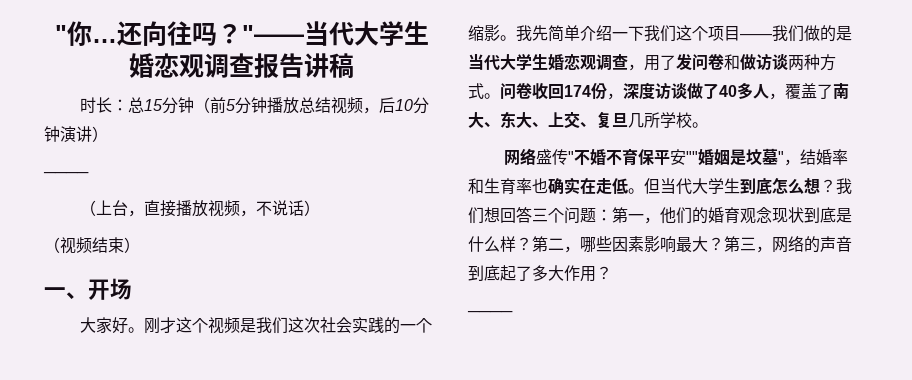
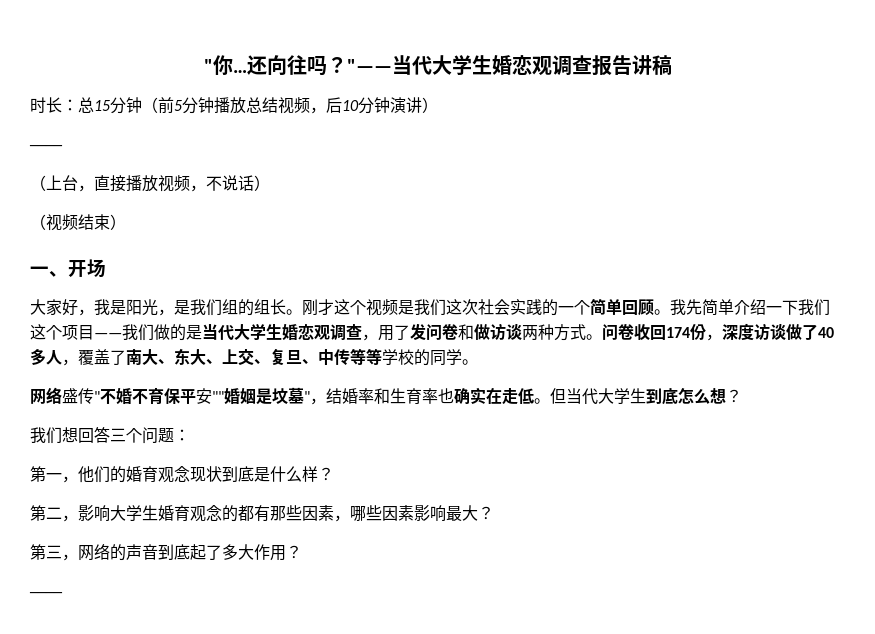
- 大家好。
+ 大家好，我是阳光，是我们组的组长。
- 刚才这个视频是我们这次社会实践的一个缩影。
+ 刚才这个视频是我们这次社会实践的一个简单回顾。
- 问卷收回174份，深度访谈做了40多人，覆盖了南大、东大、上交、复旦几所学校。
+ 问卷收回174份，深度访谈做了40多人，覆盖了南大、东大、上交、复旦、中传等等学校的同学。
- 但当代大学生到底怎么想？我们想回答三个问题：第一，他们的婚育观念现状到底是什么样？第二，哪些因素影响最大？第三，网络的声音到底起了多大作用？
+ 但当代大学生到底怎么想？
+ 我们想回答三个问题：
+ 第一，他们的婚育观念现状到底是什么样？
+ 第二，影响大学生婚育观念的都有那些因素，哪些因素影响最大？
+ 第三，网络的声音到底起了多大作用？

